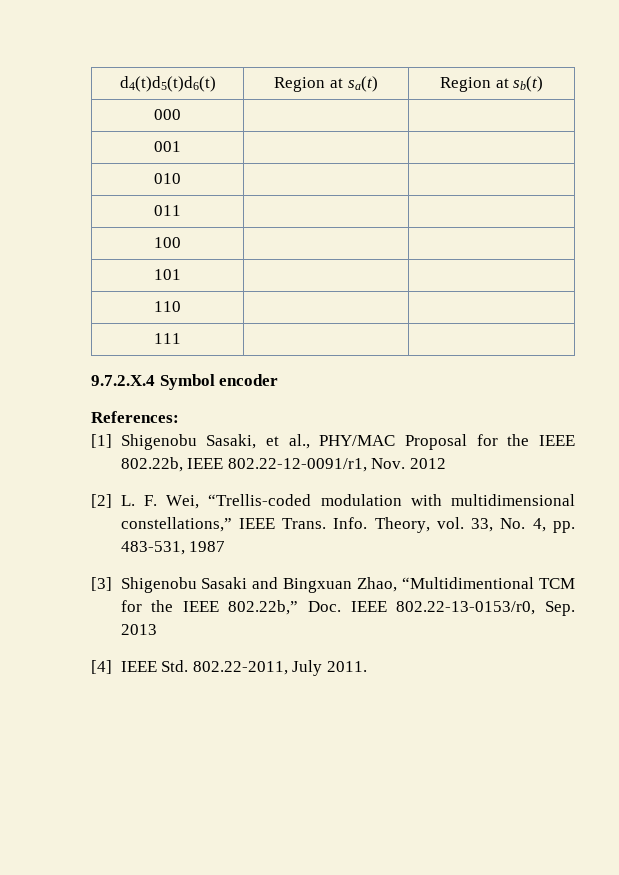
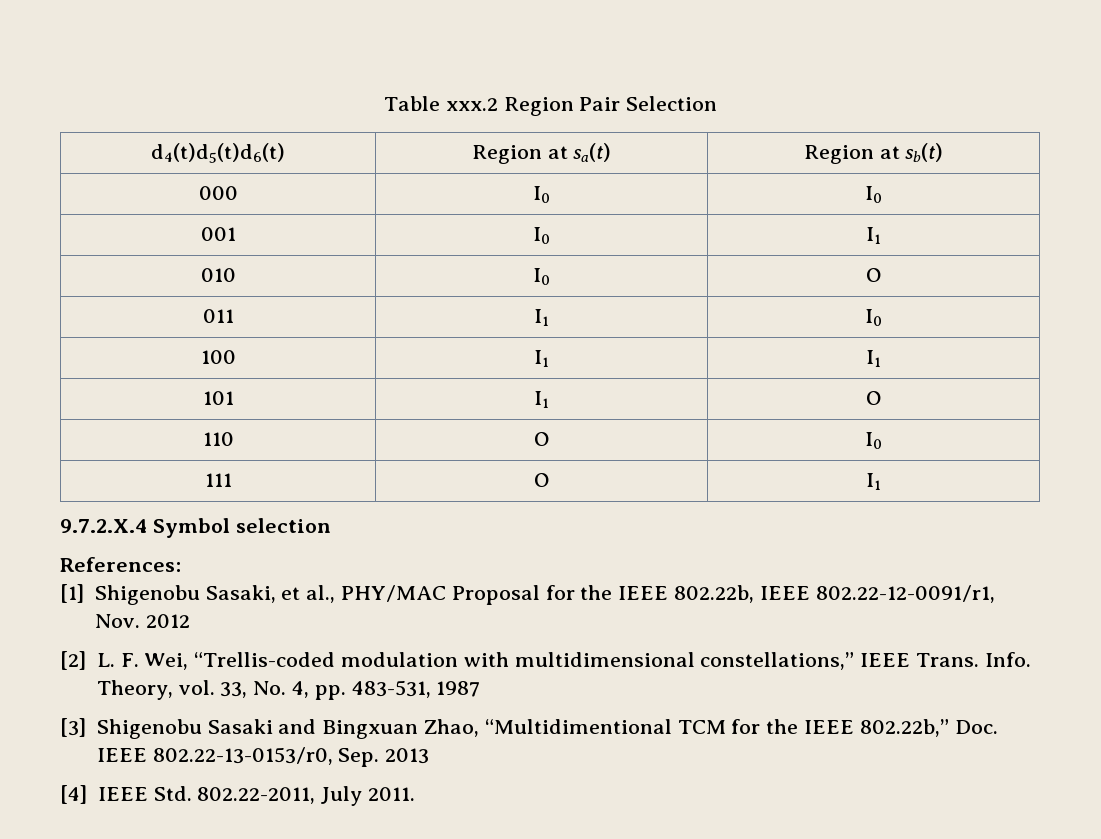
+ Table xxx.2 Region Pair Selection
- 000 | |
+ 000 | I0 | I0
- 001 | |
+ 001 | I0 | I1
- 010 | |
+ 010 | I0 | O
- 011 | |
+ 011 | I1 | I0
- 100 | |
+ 100 | I1 | I1
- 101 | |
+ 101 | I1 | O
- 110 | |
+ 110 | O | I0
- 111 | |
+ 111 | O | I1
- 9.7.2.X.4 Symbol encoder
+ 9.7.2.X.4 Symbol selection

